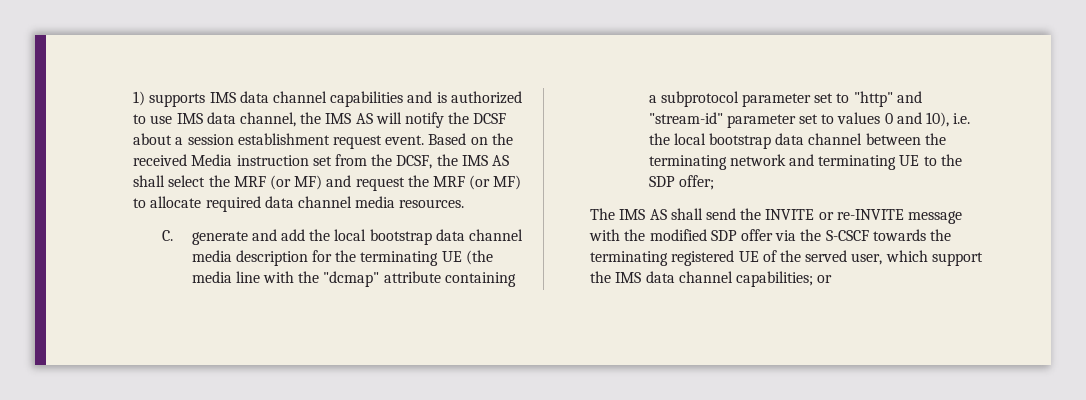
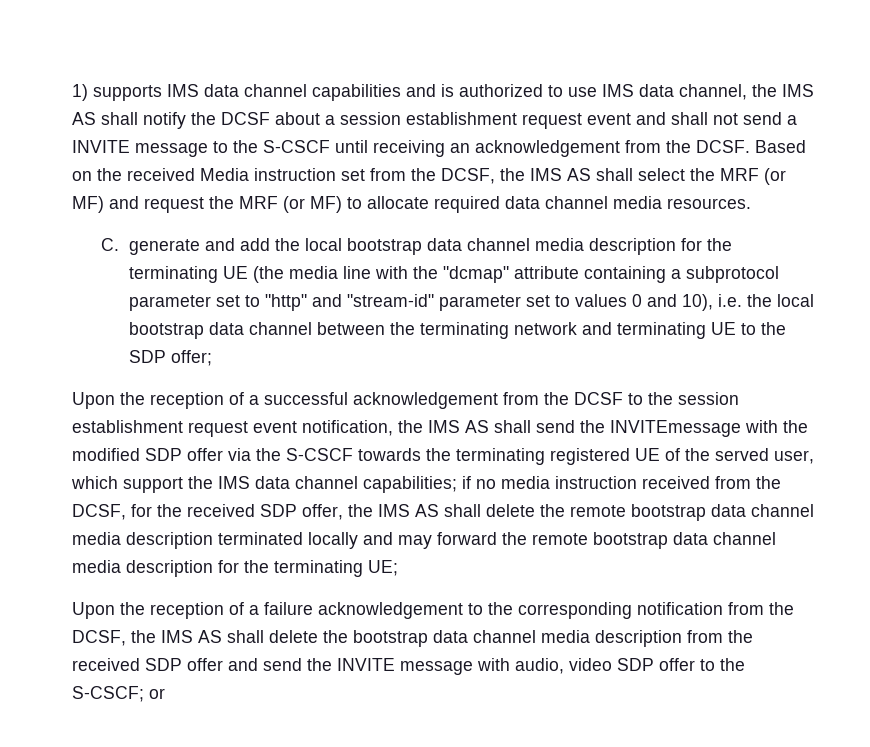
- 1) supports IMS data channel capabilities and is authorized to use IMS data channel, the IMS AS will notify the DCSF about a session establishment request event.
+ 1) supports IMS data channel capabilities and is authorized to use IMS data channel, the IMS AS shall notify the DCSF about a session establishment request event and shall not send a INVITE message to the S-CSCF until receiving an acknowledgement from the DCSF.
- The IMS AS shall send the INVITE or re-INVITE message with the modified SDP offer via the S-CSCF towards the terminating registered UE of the served user, which support the IMS data channel capabilities; or
+ Upon the reception of a successful acknowledgement from the DCSF to the session establishment request event notification, the IMS AS shall send the INVITEmessage with the modified SDP offer via the S-CSCF towards the terminating registered UE of the served user, which support the IMS data channel capabilities; if no media instruction received from the DCSF, for the received SDP offer, the IMS AS shall delete the remote bootstrap data channel media description terminated locally and may forward the remote bootstrap data channel media description for the terminating UE;
+ Upon the reception of a failure acknowledgement to the corresponding notification from the DCSF, the IMS AS shall delete the bootstrap data channel media description from the received SDP offer and send the INVITE message with audio, video SDP offer to the S-CSCF; or

